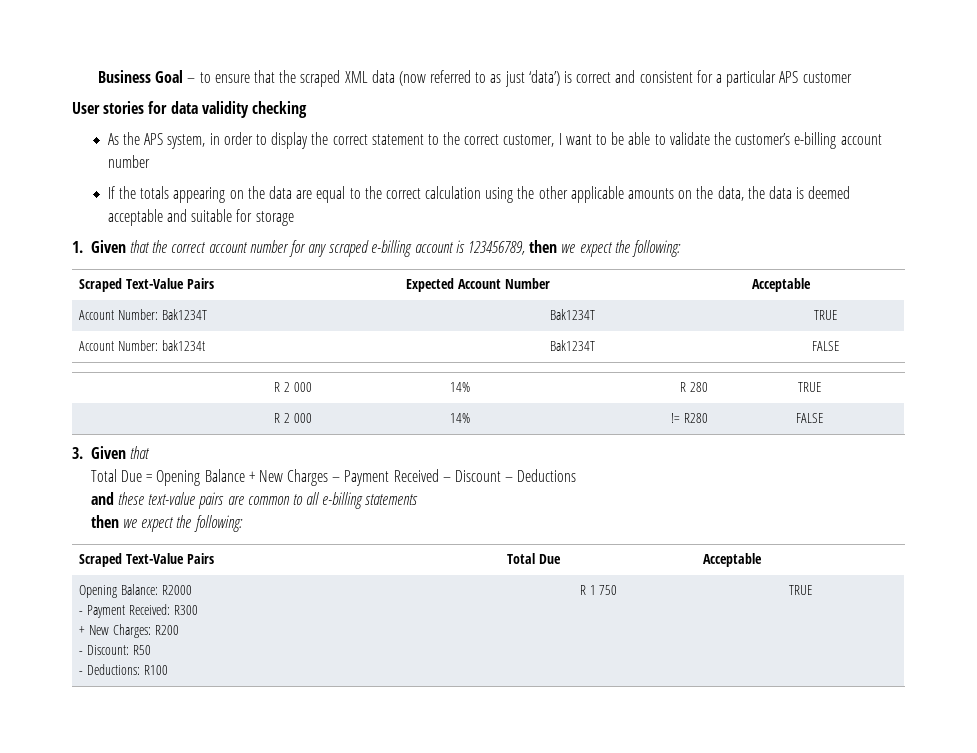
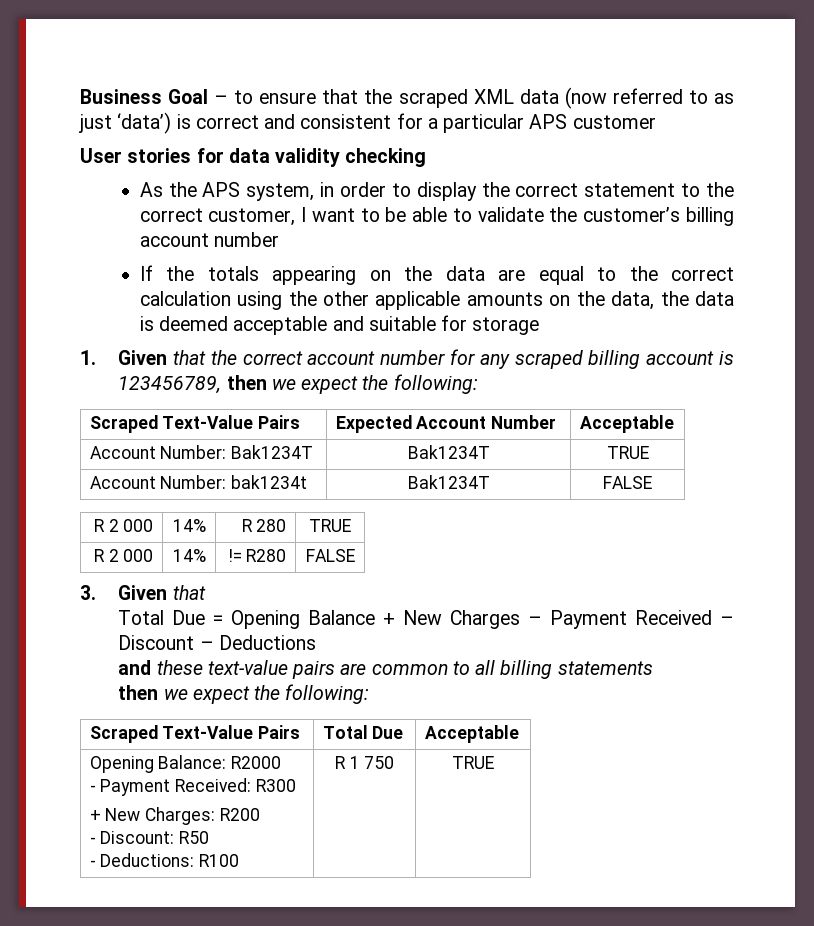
- As the APS system, in order to display the correct statement to the correct customer, I want to be able to validate the customer’s e-billing account number
+ As the APS system, in order to display the correct statement to the correct customer, I want to be able to validate the customer’s billing account number
- 1. Given that the correct account number for any scraped e-billing account is 123456789, then we expect the following:
+ 1. Given that the correct account number for any scraped billing account is 123456789, then we expect the following:
- and these text-value pairs are common to all e-billing statements
+ and these text-value pairs are common to all billing statements

